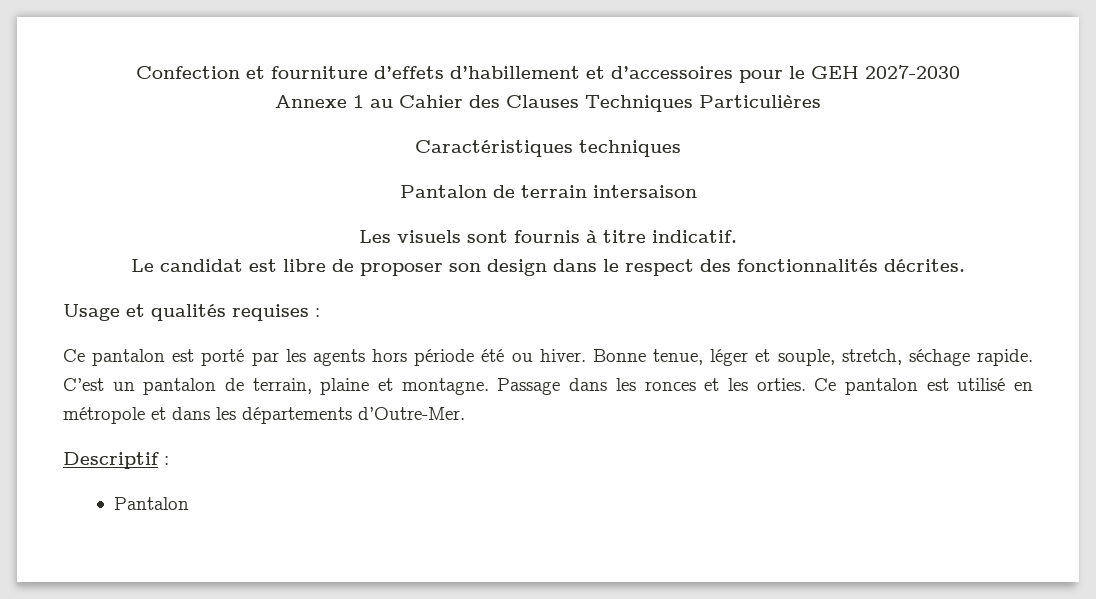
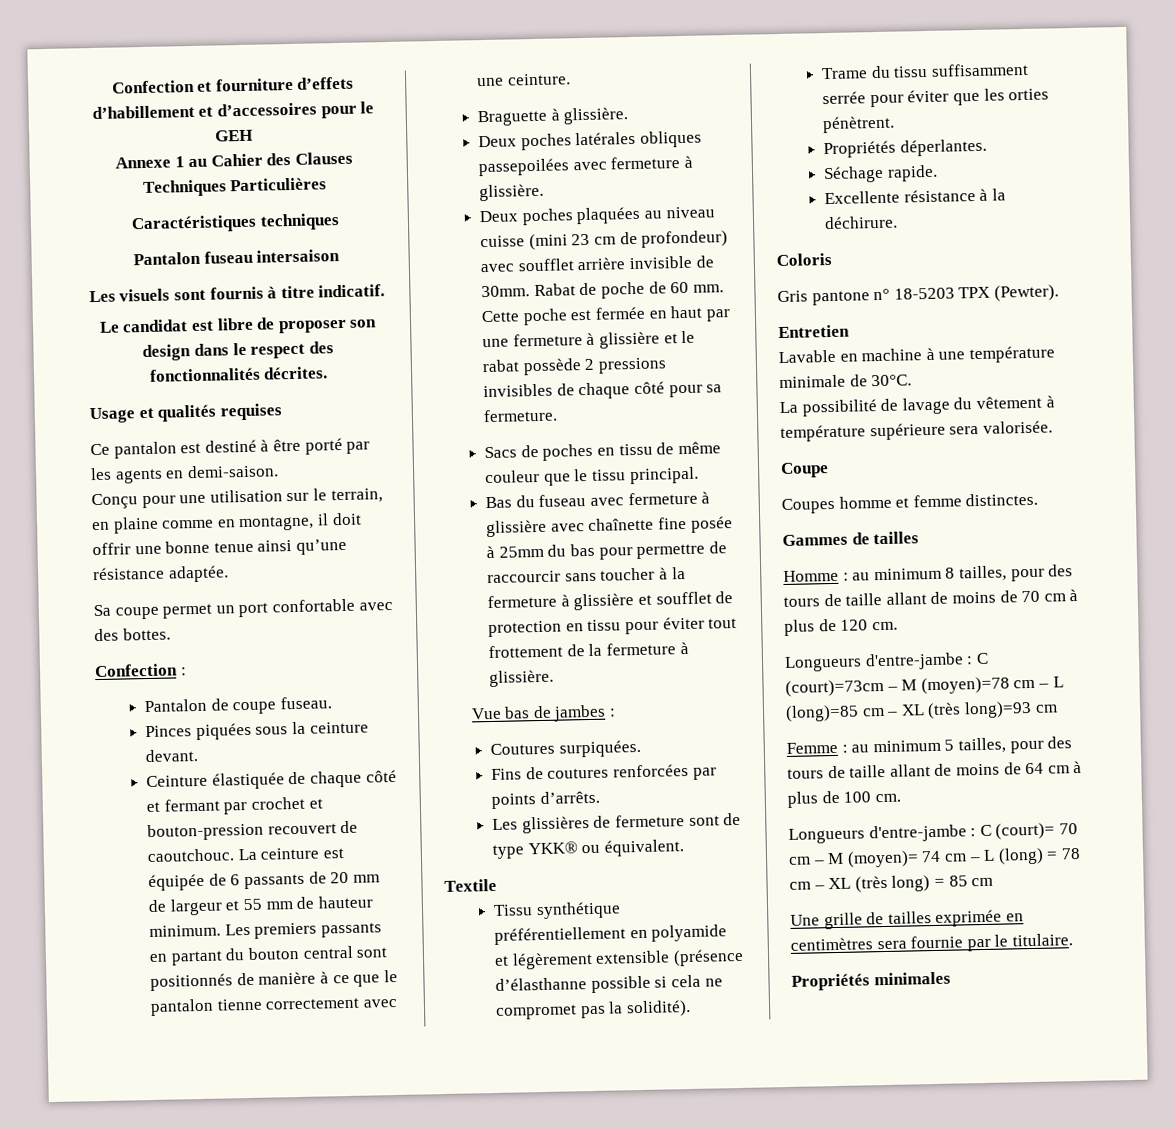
- Confection et fourniture d’effets d’habillement et d’accessoires pour le GEH 2027-2030
+ Confection et fourniture d’effets d’habillement et d’accessoires pour le GEH
- Pantalon de terrain intersaison
+ Pantalon fuseau intersaison
- Usage et qualités requises :
- Ce pantalon est porté par les agents hors période été ou hiver. Bonne tenue, léger et souple, stretch, séchage rapide. C’est un pantalon de terrain, plaine et montagne. Passage dans les ronces et les orties. Ce pantalon est utilisé en métropole et dans les départements d’Outre-Mer.
- Descriptif :
- Pantalon
+ Usage et qualités requises
+ Ce pantalon est destiné à être porté par les agents en demi-saison.
+ Conçu pour une utilisation sur le terrain, en plaine comme en montagne, il doit offrir une bonne tenue ainsi qu’une résistance adaptée.
+ Sa coupe permet un port confortable avec des bottes.
+ Confection :
+ Pantalon de coupe fuseau.
+ Pinces piquées sous la ceinture devant.
+ Ceinture élastiquée de chaque côté et fermant par crochet et bouton-pression recouvert de caoutchouc. La ceinture est équipée de 6 passants de 20 mm de largeur et 55 mm de hauteur minimum. Les premiers passants en partant du bouton central sont positionnés de manière à ce que le pantalon tienne correctement avec une ceinture.
+ Braguette à glissière.
+ Deux poches latérales obliques passepoilées avec fermeture à glissière.
+ Deux poches plaquées au niveau cuisse (mini 23 cm de profondeur) avec soufflet arrière invisible de 30mm. Rabat de poche de 60 mm. Cette poche est fermée en haut par une fermeture à glissière et le rabat possède 2 pressions invisibles de chaque côté pour sa fermeture.
+ Sacs de poches en tissu de même couleur que le tissu principal.
+ Bas du fuseau avec fermeture à glissière avec chaînette fine posée à 25mm du bas pour permettre de raccourcir sans toucher à la fermeture à glissière et soufflet de protection en tissu pour éviter tout frottement de la fermeture à glissière.
+ Vue bas de jambes :
+ Coutures surpiquées.
+ Fins de coutures renforcées par points d’arrêts.
+ Les glissières de fermeture sont de type YKK® ou équivalent.
+ Textile
+ Tissu synthétique préférentiellement en polyamide et légèrement extensible (présence d’élasthanne possible si cela ne compromet pas la solidité).
+ Trame du tissu suffisamment serrée pour éviter que les orties pénètrent.
+ Propriétés déperlantes.
+ Séchage rapide.
+ Excellente résistance à la déchirure.
+ Coloris
+ Gris pantone n° 18‐5203 TPX (Pewter).
+ Entretien
+ Lavable en machine à une température minimale de 30°C.
+ La possibilité de lavage du vêtement à température supérieure sera valorisée.
+ Coupe
+ Coupes homme et femme distinctes.
+ Gammes de tailles
+ Homme : au minimum 8 tailles, pour des tours de taille allant de moins de 70 cm à plus de 120 cm.
+ Longueurs d'entre‐jambe : C (court)=73cm – M (moyen)=78 cm – L (long)=85 cm – XL (très long)=93 cm
+ Femme : au minimum 5 tailles, pour des tours de taille allant de moins de 64 cm à plus de 100 cm.
+ Longueurs d'entre‐jambe : C (court)= 70 cm – M (moyen)= 74 cm – L (long) = 78 cm – XL (très long) = 85 cm
+ Une grille de tailles exprimée en centimètres sera fournie par le titulaire.
+ Propriétés minimales

